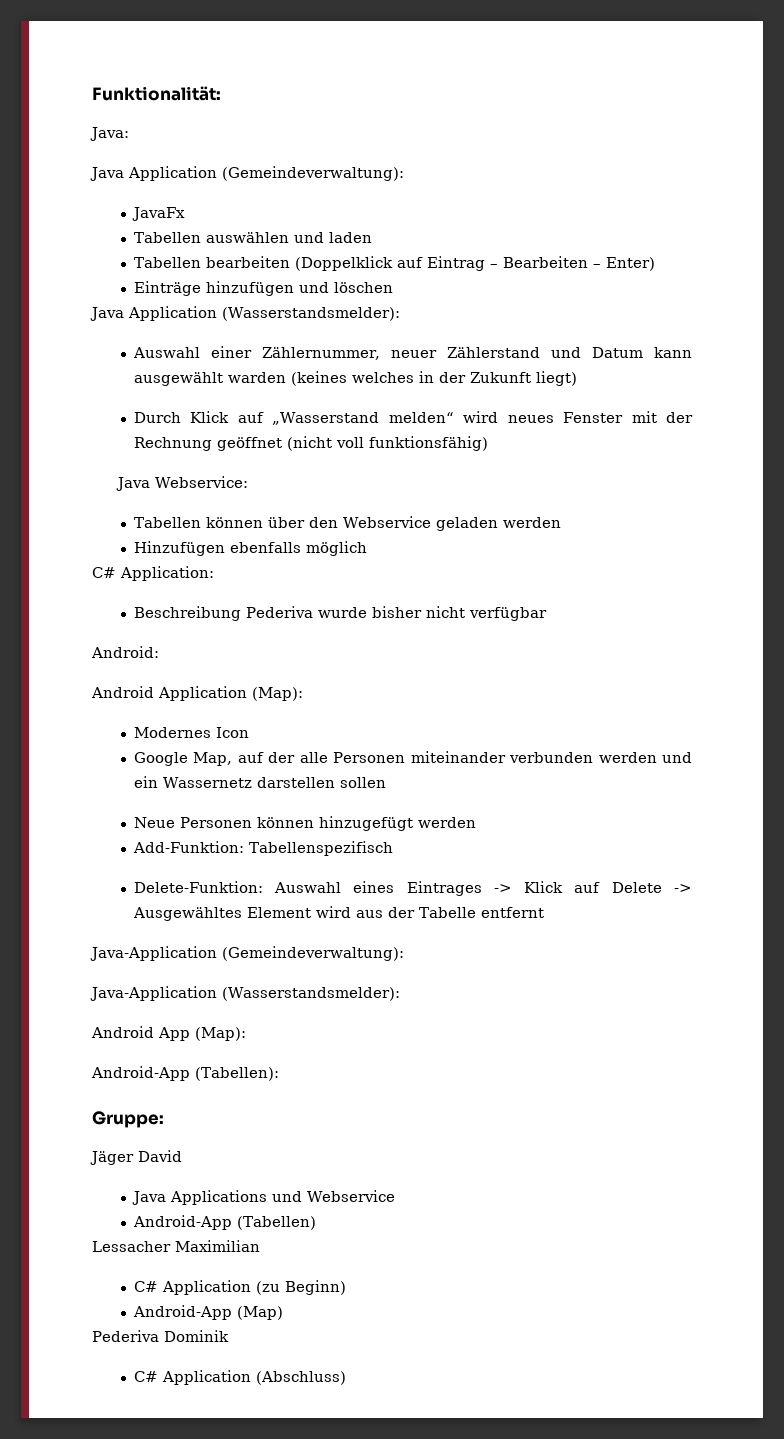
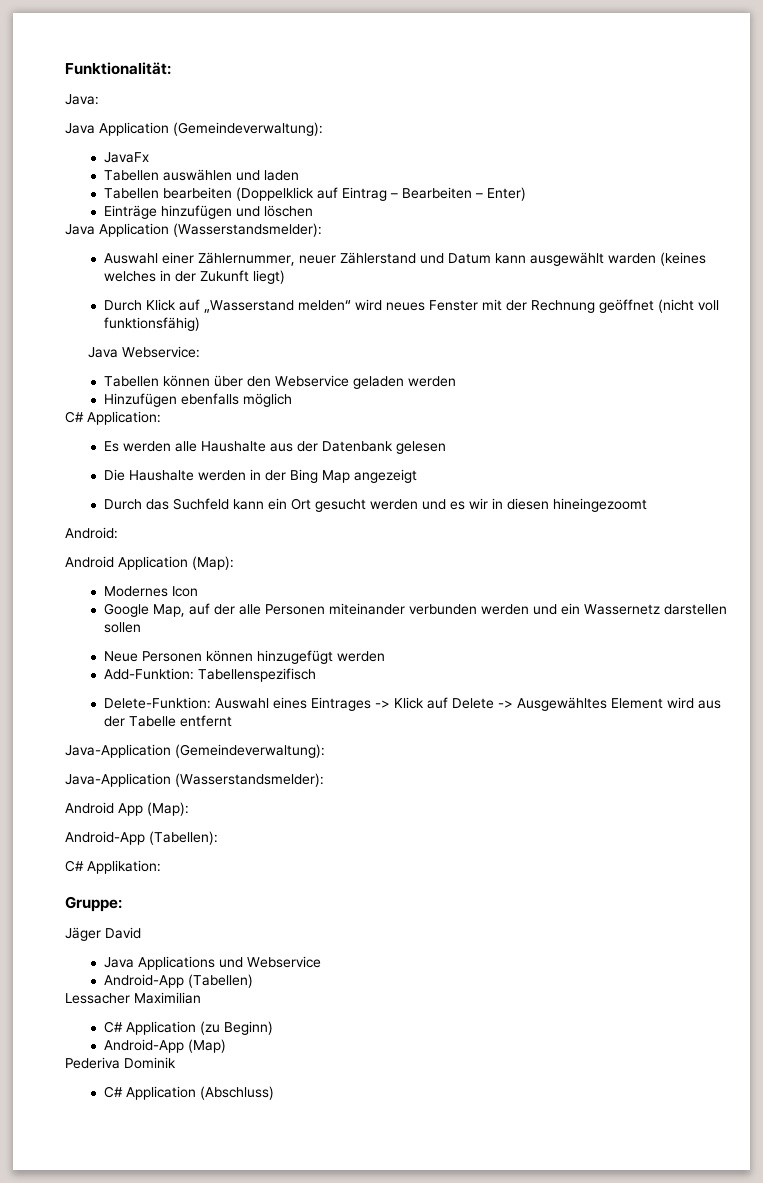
- Beschreibung Pederiva wurde bisher nicht verfügbar
+ Es werden alle Haushalte aus der Datenbank gelesen
+ Die Haushalte werden in der Bing Map angezeigt
+ Durch das Suchfeld kann ein Ort gesucht werden und es wir in diesen hineingezoomt
+ C# Applikation:

